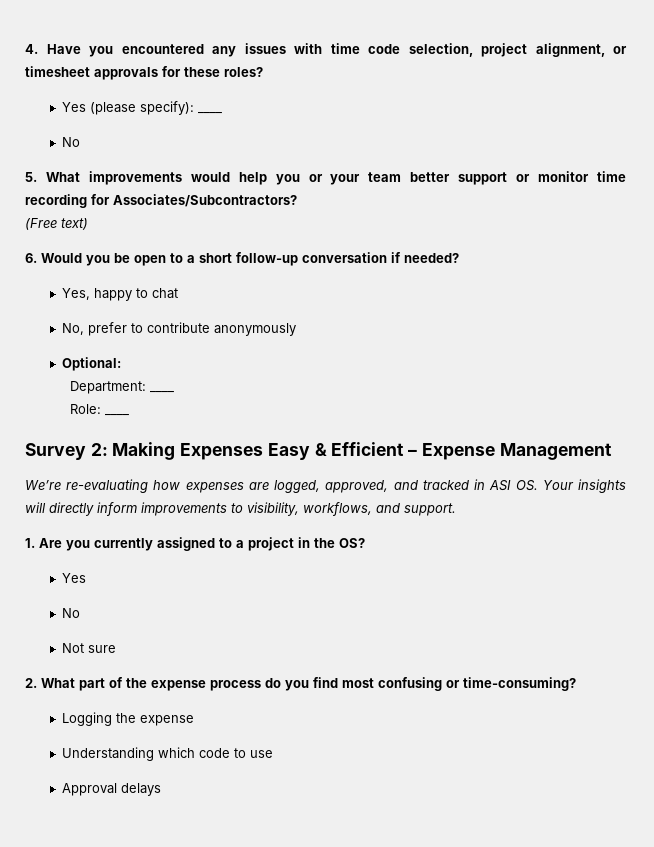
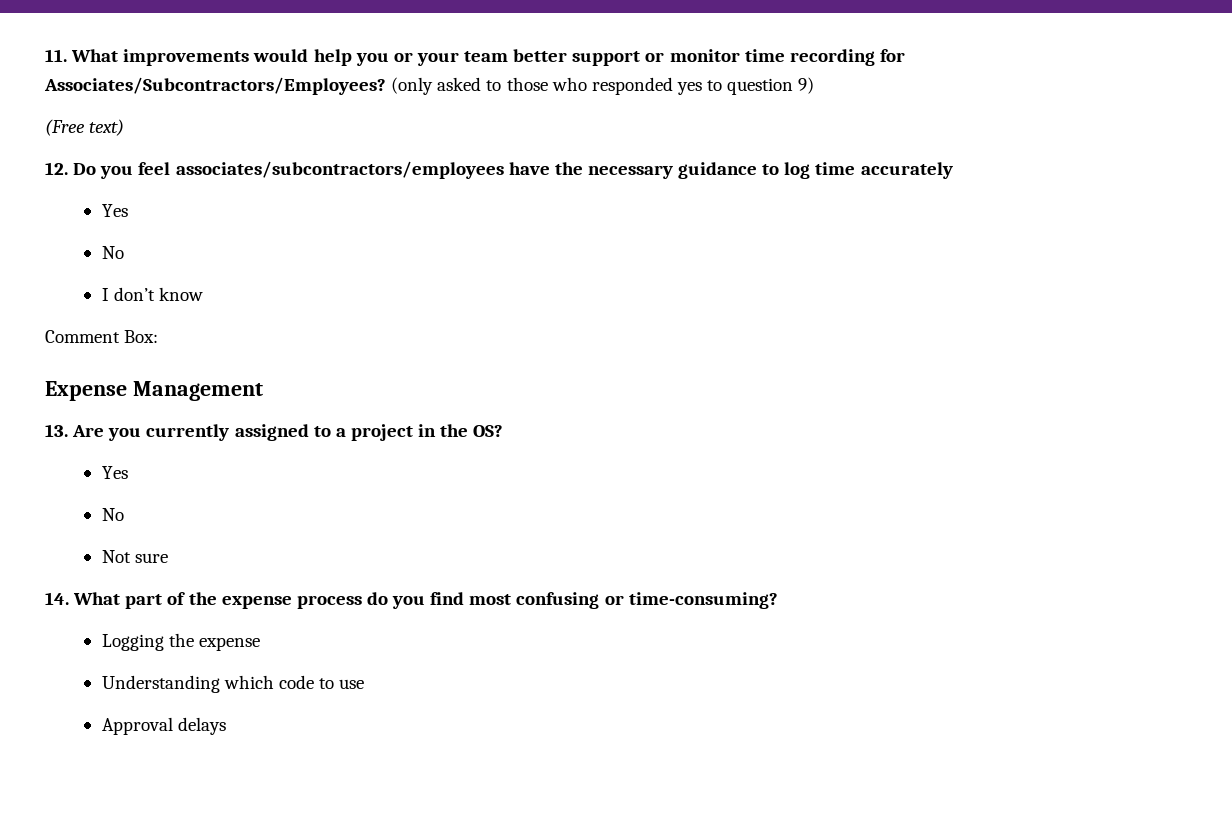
- 4. Have you encountered any issues with time code selection, project alignment, or timesheet approvals for these roles?
- Yes (please specify): ____
+ 11. What improvements would help you or your team better support or monitor time recording for Associates/Subcontractors/Employees? (only asked to those who responded yes to question 9)
+ (Free text)
+ 12. Do you feel associates/subcontractors/employees have the necessary guidance to log time accurately
+ Yes
  No
- 5. What improvements would help you or your team better support or monitor time recording for Associates/Subcontractors?
- (Free text)
- 6. Would you be open to a short follow-up conversation if needed?
- Yes, happy to chat
- No, prefer to contribute anonymously
- Optional:
- Department: ____
- Role: ____
- Survey 2: Making Expenses Easy & Efficient – Expense Management
- We’re re-evaluating how expenses are logged, approved, and tracked in ASI OS. Your insights will directly inform improvements to visibility, workflows, and support.
- 1. Are you currently assigned to a project in the OS?
+ I don’t know
+ Comment Box:
+ Expense Management
+ 13. Are you currently assigned to a project in the OS?
- 2. What part of the expense process do you find most confusing or time-consuming?
+ 14. What part of the expense process do you find most confusing or time-consuming?

